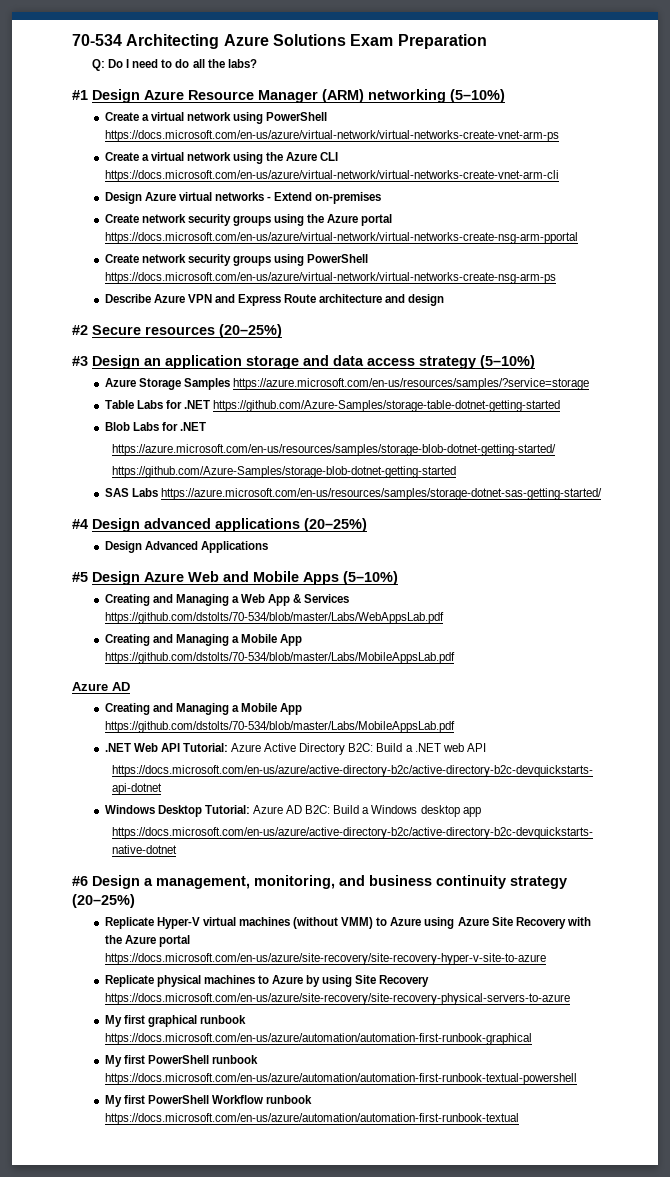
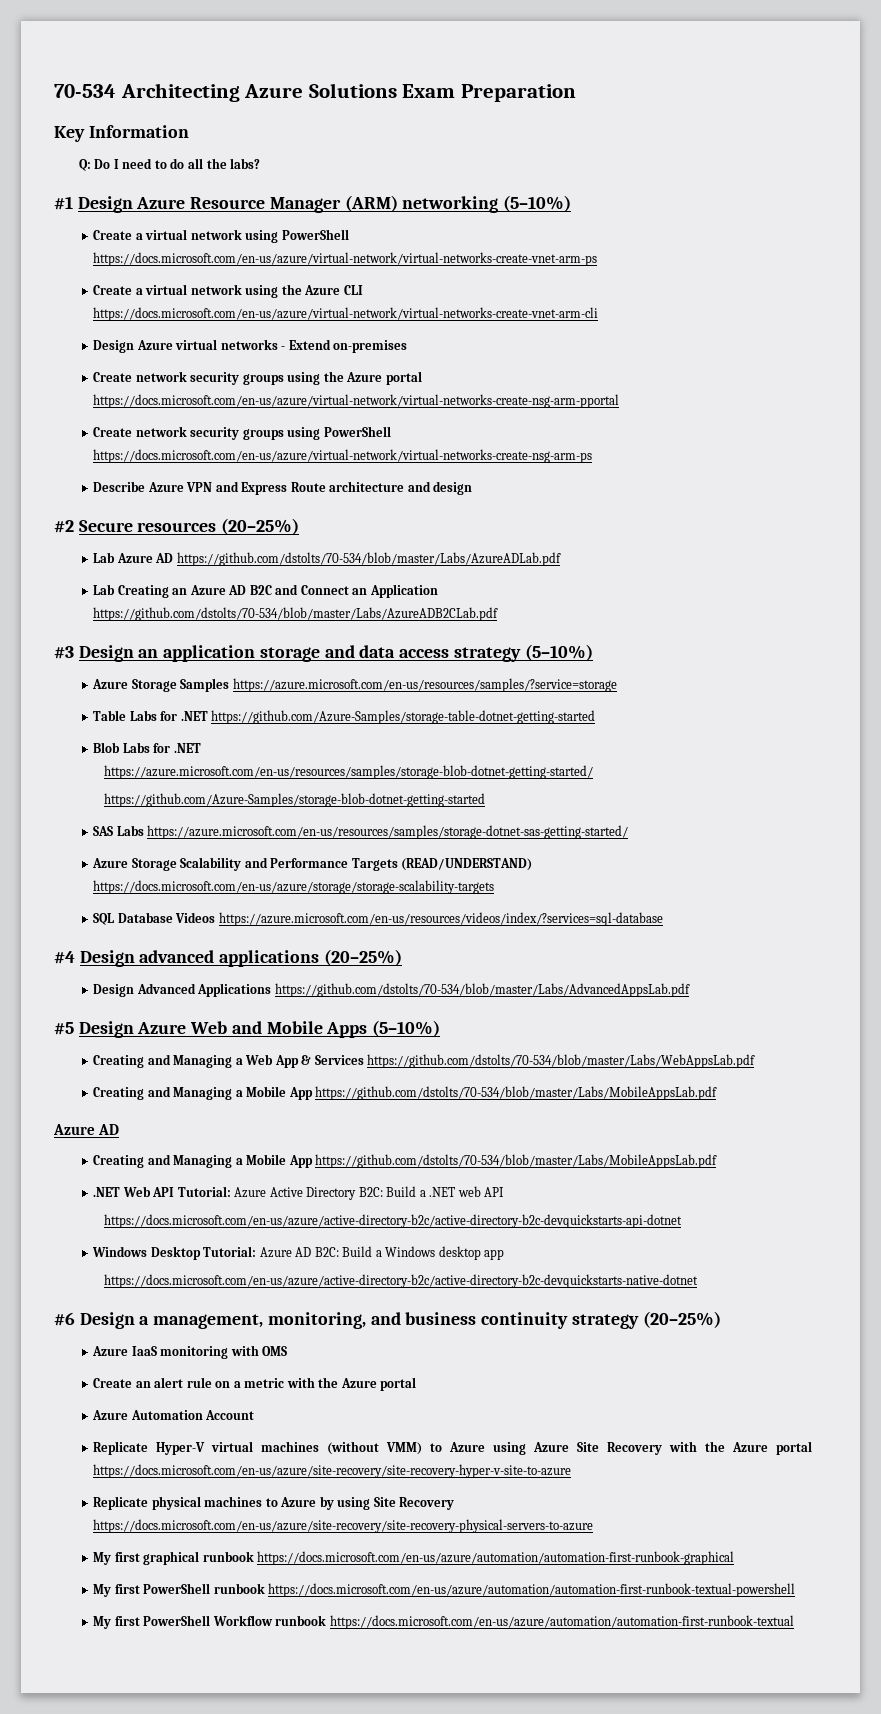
+ Key Information
+ Lab Azure AD https://github.com/dstolts/70-534/blob/master/Labs/AzureADLab.pdf
+ Lab Creating an Azure AD B2C and Connect an Application https://github.com/dstolts/70-534/blob/master/Labs/AzureADB2CLab.pdf
+ Azure Storage Scalability and Performance Targets (READ/UNDERSTAND) https://docs.microsoft.com/en-us/azure/storage/storage-scalability-targets
+ SQL Database Videos https://azure.microsoft.com/en-us/resources/videos/index/?services=sql-database
- Design Advanced Applications
+ Design Advanced Applications https://github.com/dstolts/70-534/blob/master/Labs/AdvancedAppsLab.pdf
+ Azure IaaS monitoring with OMS
+ Create an alert rule on a metric with the Azure portal
+ Azure Automation Account

